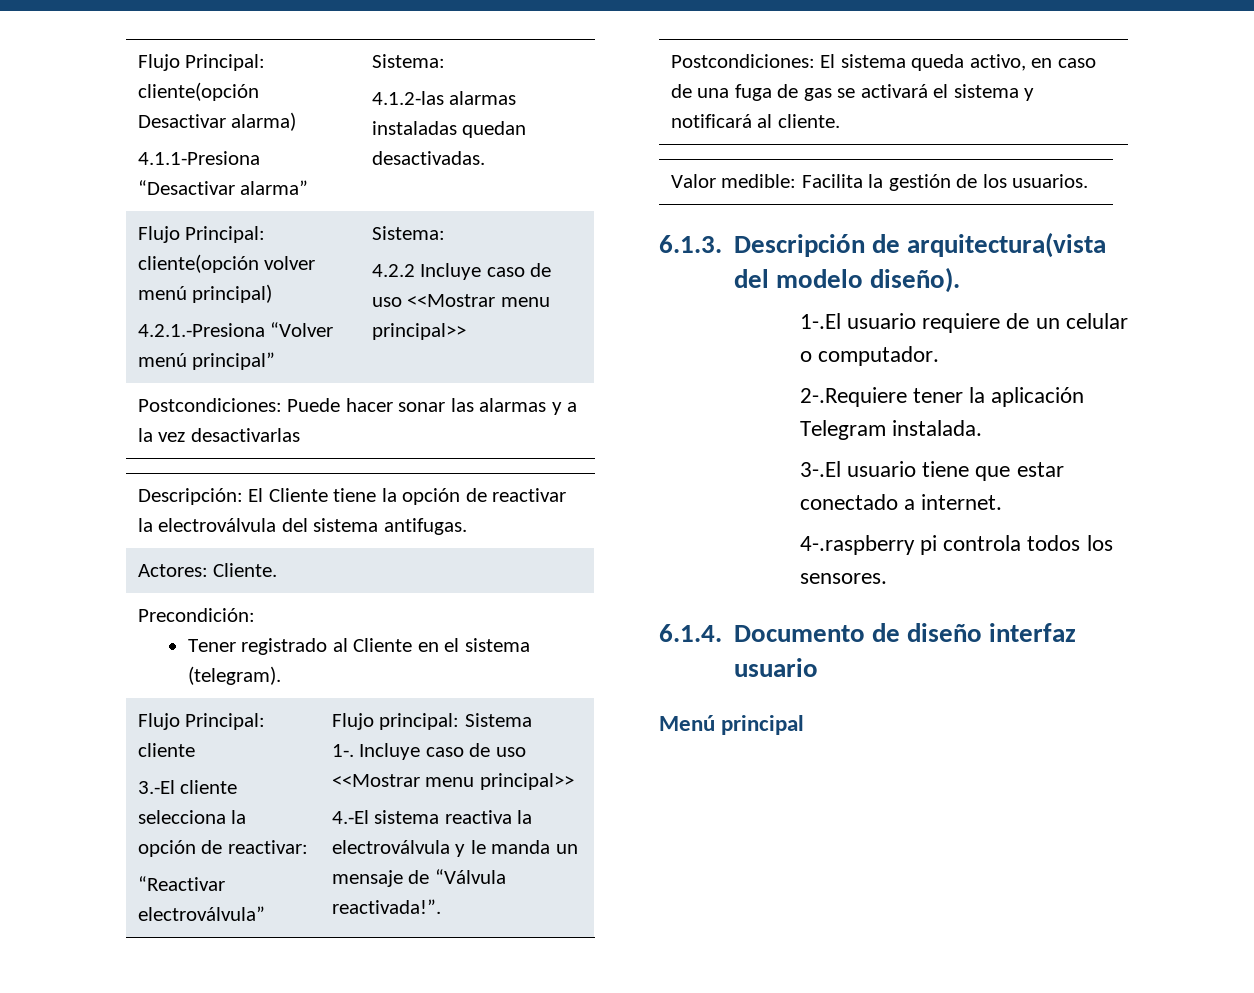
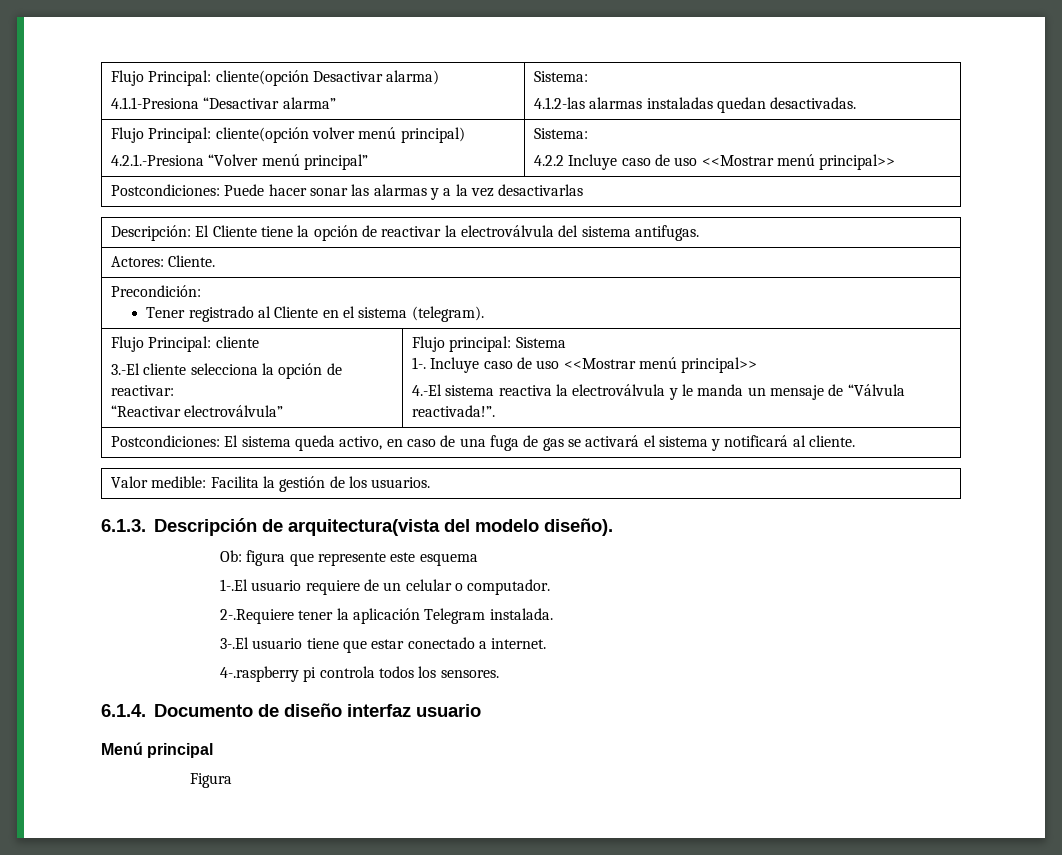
  Flujo Principal: cliente(opción volver menú principal)
  4.2.1.-Presiona “Volver menú principal” | Sistema:
- 4.2.2 Incluye caso de uso <<Mostrar menu principal>>
+ 4.2.2 Incluye caso de uso <<Mostrar menú principal>>
  Flujo Principal: cliente
  3.-El cliente selecciona la opción de reactivar:
  “Reactivar electroválvula” | Flujo principal: Sistema
- 1-. Incluye caso de uso <<Mostrar menu principal>>
+ 1-. Incluye caso de uso <<Mostrar menú principal>>
+ Ob: figura que represente este esquema
+ Figura

